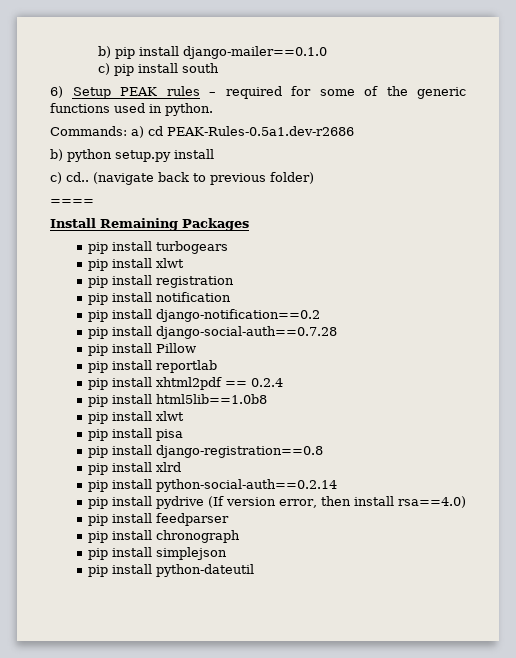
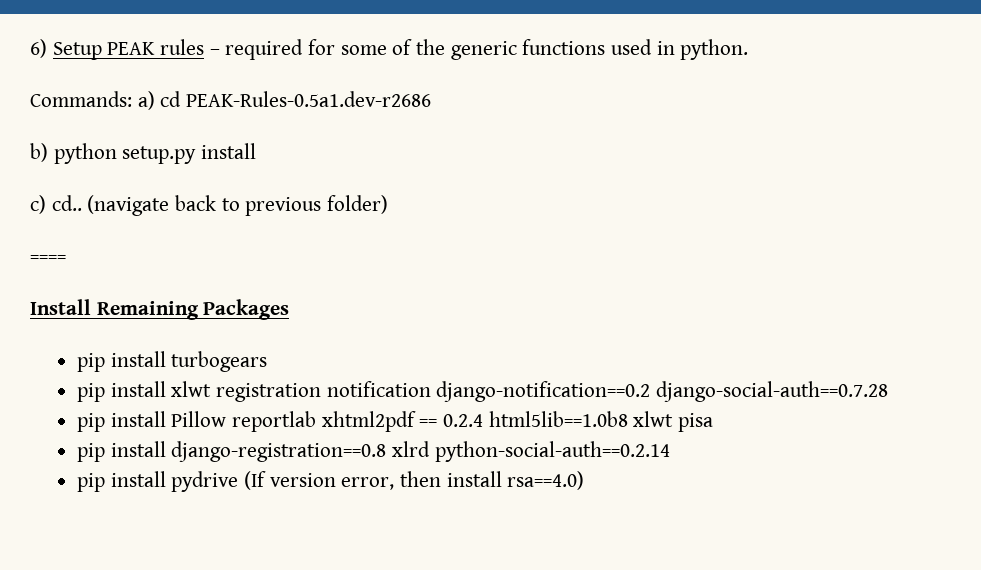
- b) pip install django-mailer==0.1.0
- c) pip install south
  pip install turbogears
- pip install xlwt
- pip install registration
- pip install notification
- pip install django-notification==0.2
- pip install django-social-auth==0.7.28
+ pip install xlwt registration notification django-notification==0.2 django-social-auth==0.7.28
- pip install Pillow
- pip install reportlab
- pip install xhtml2pdf == 0.2.4
- pip install html5lib==1.0b8
- pip install xlwt
- pip install pisa
+ pip install Pillow reportlab xhtml2pdf == 0.2.4 html5lib==1.0b8 xlwt pisa
- pip install django-registration==0.8
- pip install xlrd
- pip install python-social-auth==0.2.14
+ pip install django-registration==0.8 xlrd python-social-auth==0.2.14
- pip install feedparser
- pip install chronograph
- pip install simplejson
- pip install python-dateutil

